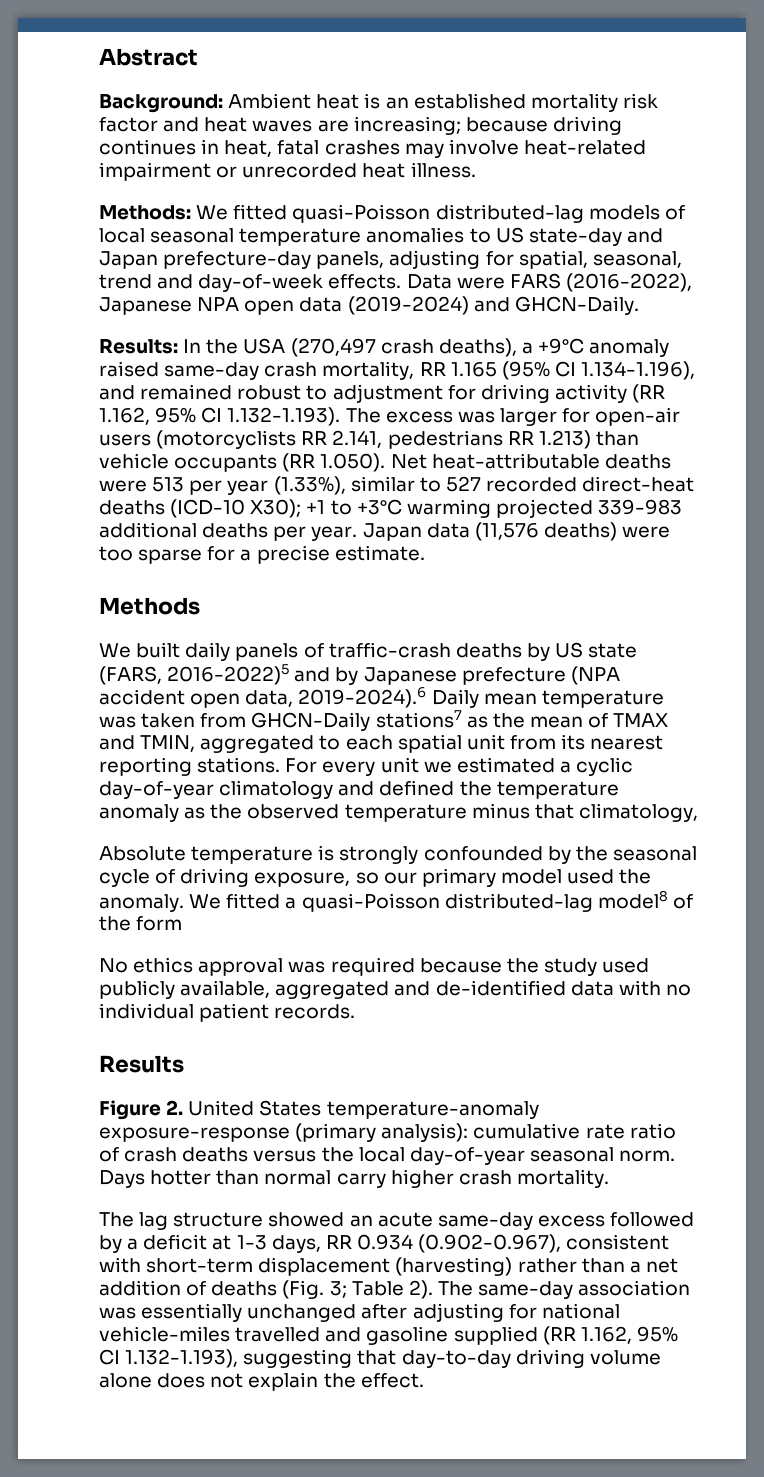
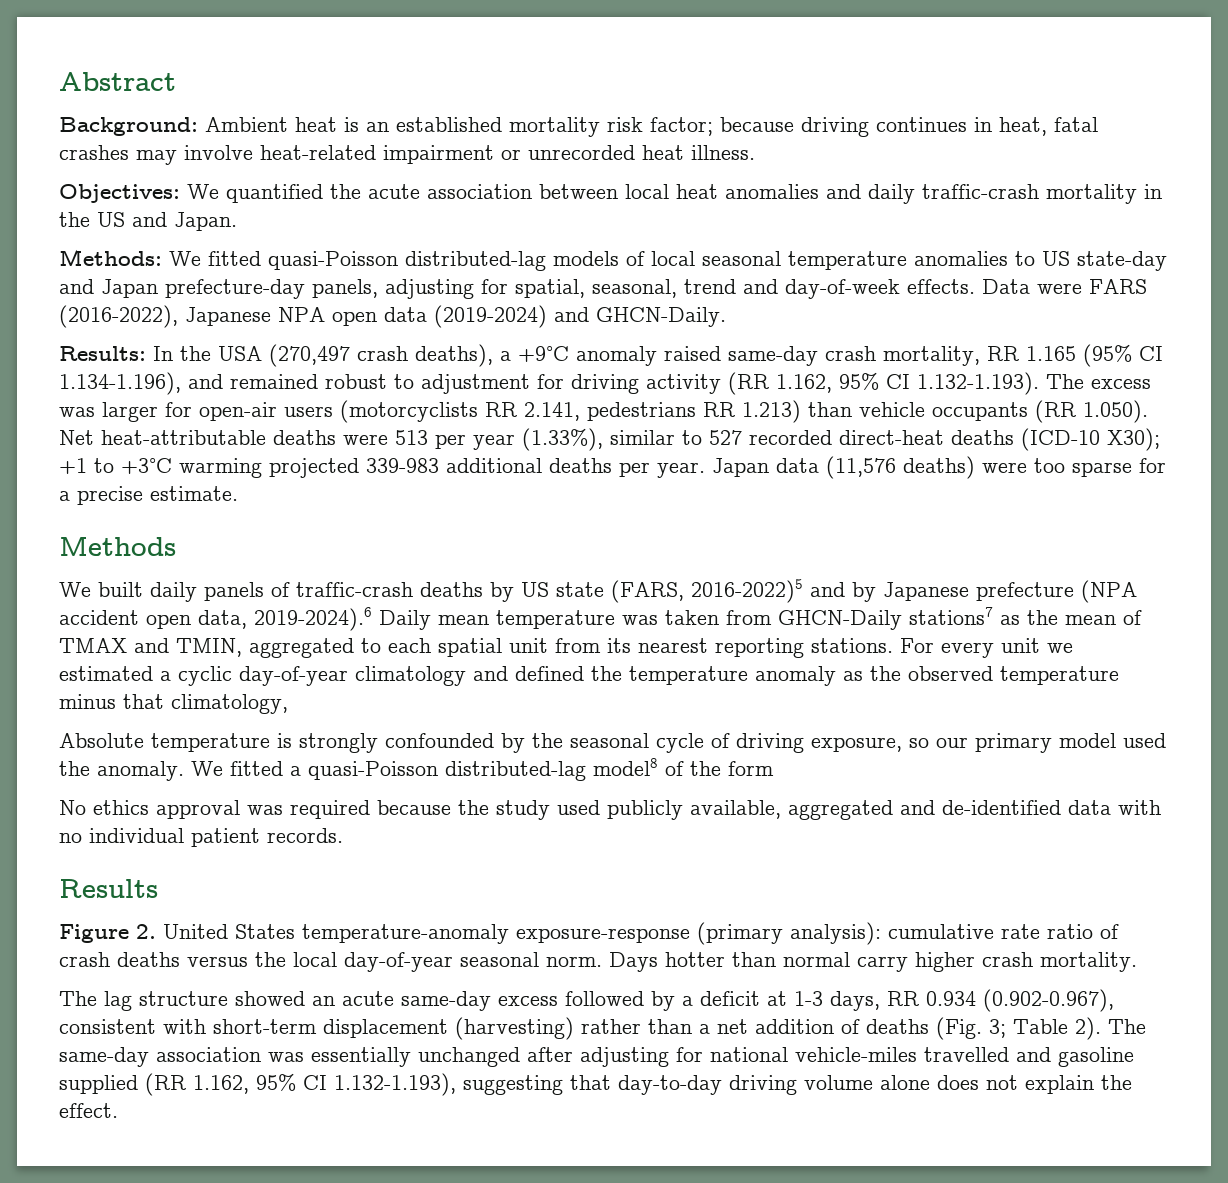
- Background: Ambient heat is an established mortality risk factor and heat waves are increasing; because driving continues in heat, fatal crashes may involve heat-related impairment or unrecorded heat illness.
+ Background: Ambient heat is an established mortality risk factor; because driving continues in heat, fatal crashes may involve heat-related impairment or unrecorded heat illness.
+ Objectives: We quantified the acute association between local heat anomalies and daily traffic-crash mortality in the US and Japan.

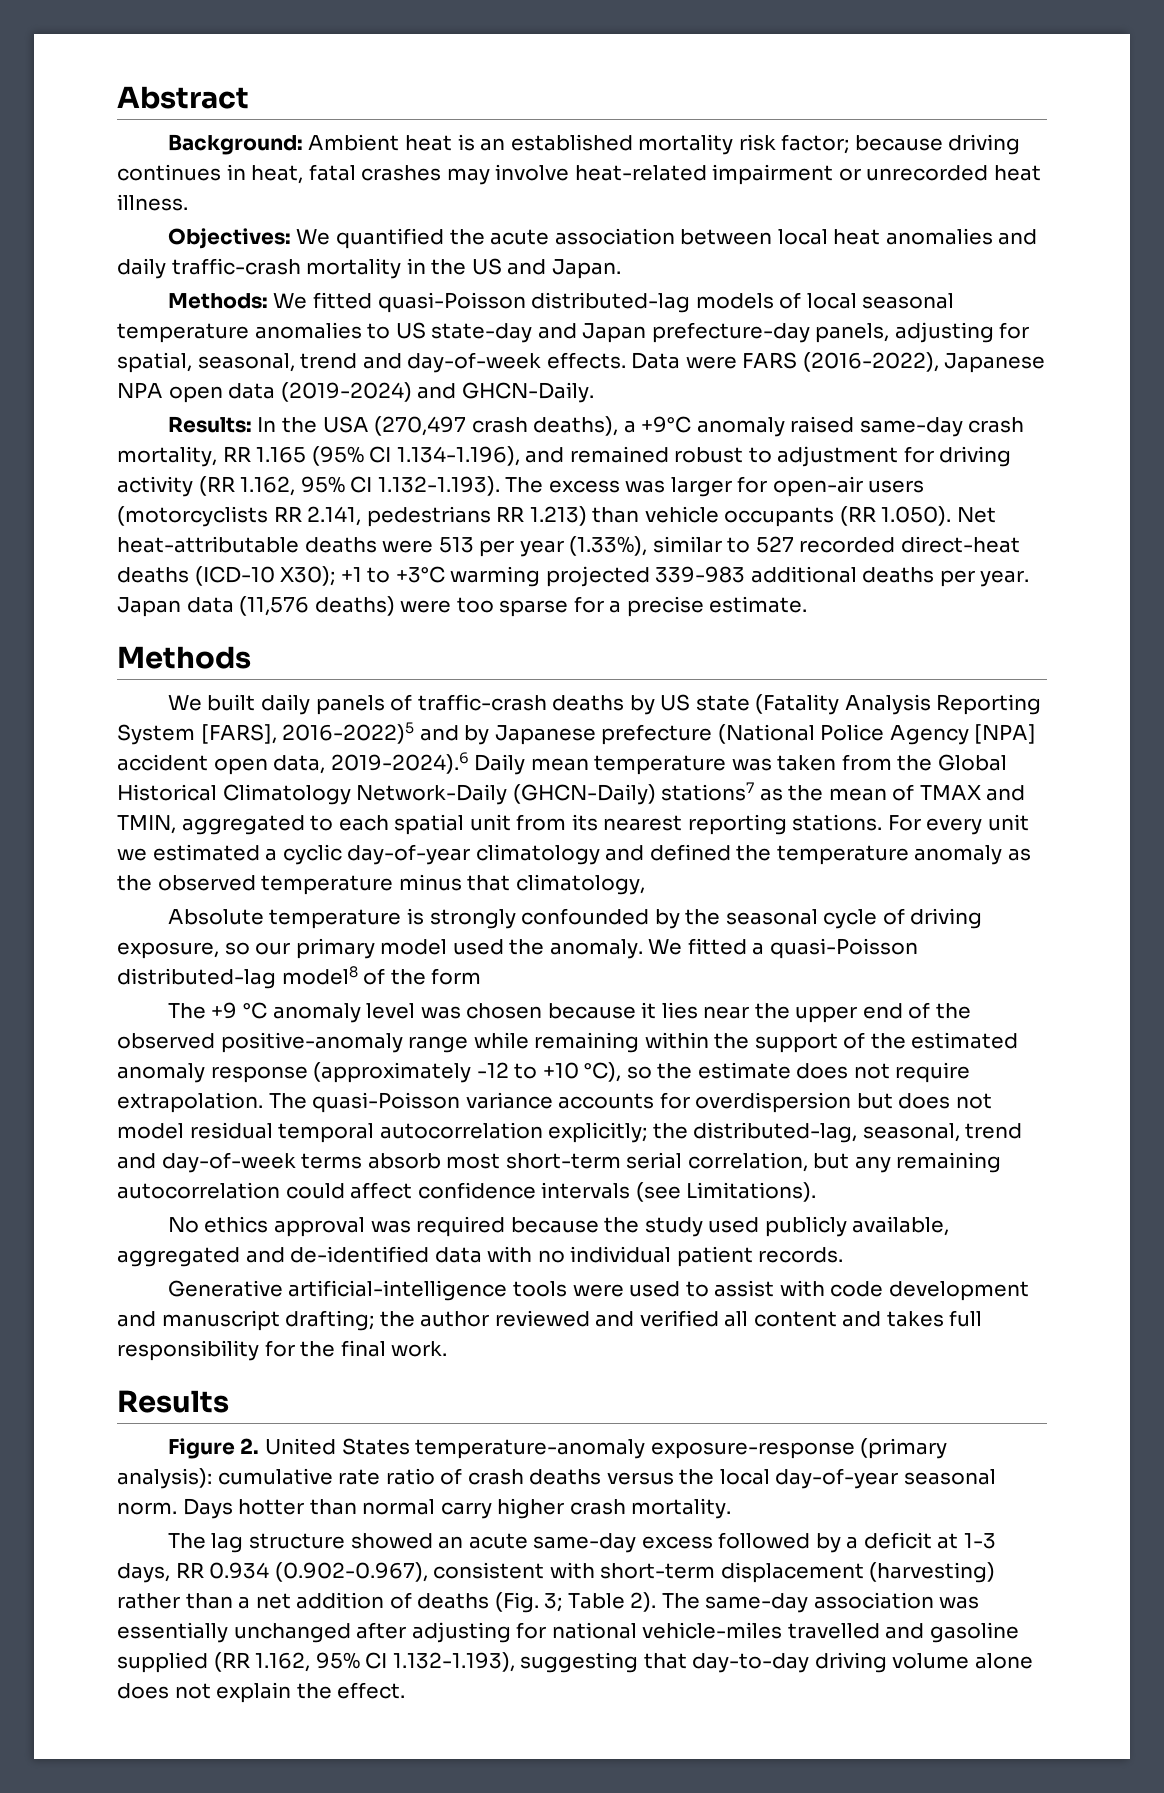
- We built daily panels of traffic-crash deaths by US state (FARS, 2016-2022)5 and by Japanese prefecture (NPA accident open data, 2019-2024).6 Daily mean temperature was taken from GHCN-Daily stations7 as the mean of TMAX and TMIN, aggregated to each spatial unit from its nearest reporting stations.
+ We built daily panels of traffic-crash deaths by US state (Fatality Analysis Reporting System [FARS], 2016-2022)5 and by Japanese prefecture (National Police Agency [NPA] accident open data, 2019-2024).6 Daily mean temperature was taken from the Global Historical Climatology Network-Daily (GHCN-Daily) stations7 as the mean of TMAX and TMIN, aggregated to each spatial unit from its nearest reporting stations.
+ The +9 °C anomaly level was chosen because it lies near the upper end of the observed positive-anomaly range while remaining within the support of the estimated anomaly response (approximately -12 to +10 °C), so the estimate does not require extrapolation. The quasi-Poisson variance accounts for overdispersion but does not model residual temporal autocorrelation explicitly; the distributed-lag, seasonal, trend and day-of-week terms absorb most short-term serial correlation, but any remaining autocorrelation could affect confidence intervals (see Limitations).
+ Generative artificial-intelligence tools were used to assist with code development and manuscript drafting; the author reviewed and verified all content and takes full responsibility for the final work.

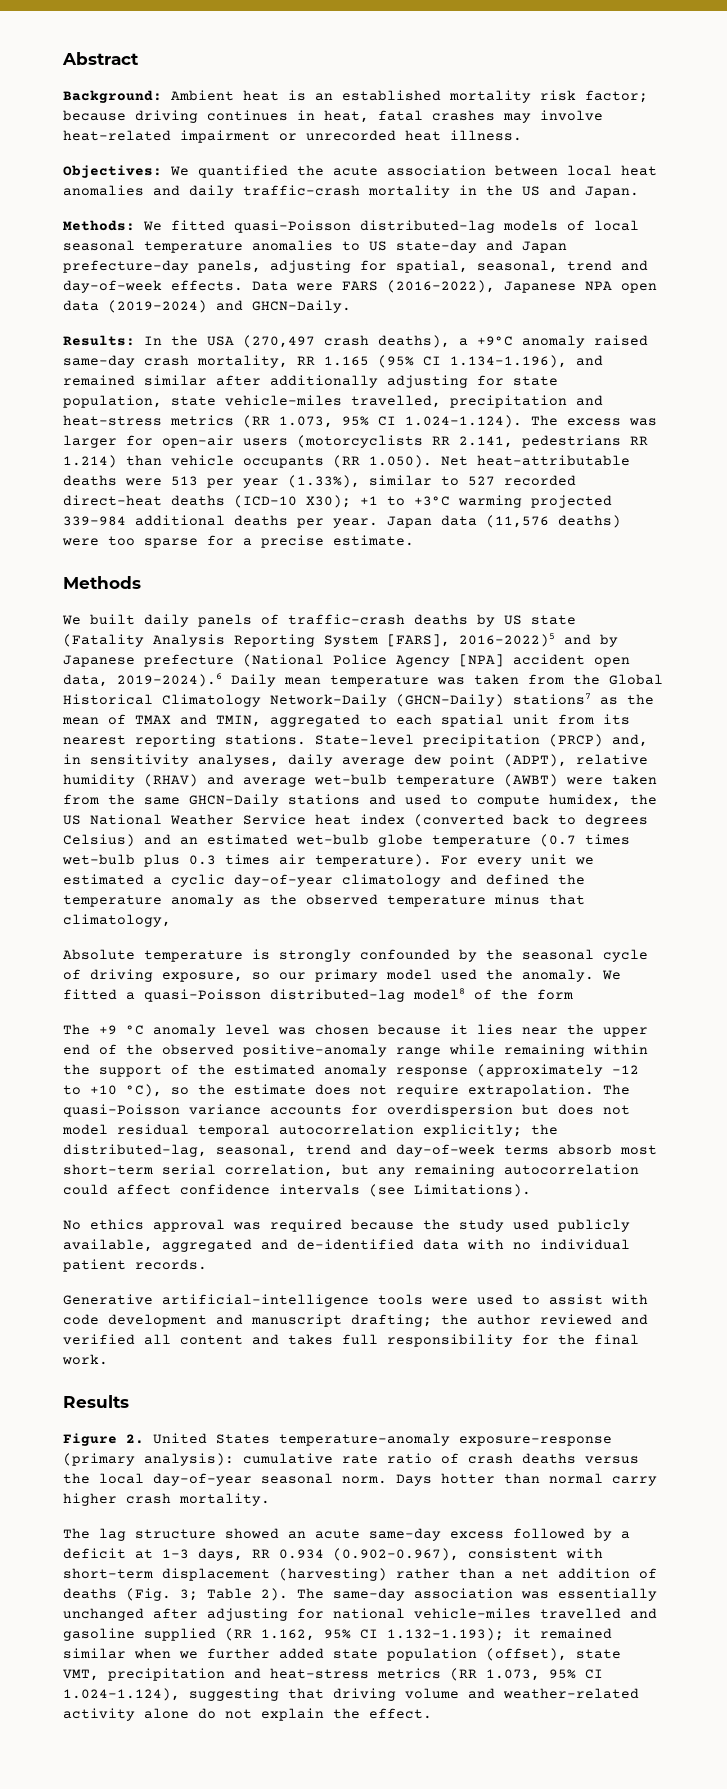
- In the USA (270,497 crash deaths), a +9°C anomaly raised same-day crash mortality, RR 1.165 (95% CI 1.134-1.196), and remained robust to adjustment for driving activity (RR 1.162, 95% CI 1.132-1.193). The excess was larger for open-air users (motorcyclists RR 2.141, pedestrians RR 1.213) than vehicle occupants (RR 1.050). Net heat-attributable deaths were 513 per year (1.33%), similar to 527 recorded direct-heat deaths (ICD-10 X30);
+ In the USA (270,497 crash deaths), a +9°C anomaly raised same-day crash mortality, RR 1.165 (95% CI 1.134-1.196), and remained similar after additionally adjusting for state population, state vehicle-miles travelled, precipitation and heat-stress metrics (RR 1.073, 95% CI 1.024-1.124). The excess was larger for open-air users (motorcyclists RR 2.141, pedestrians RR 1.214) than vehicle occupants (RR 1.050). Net heat-attributable deaths were 513 per year (1.33%), similar to 527 recorded direct-heat deaths (ICD-10 X30);
- +1 to +3°C warming projected 339-983 additional deaths per year.
+ +1 to +3°C warming projected 339-984 additional deaths per year.
+ State-level precipitation (PRCP) and, in sensitivity analyses, daily average dew point (ADPT), relative humidity (RHAV) and average wet-bulb temperature (AWBT) were taken from the same GHCN-Daily stations and used to compute humidex, the US National Weather Service heat index (converted back to degrees Celsius) and an estimated wet-bulb globe temperature (0.7 times wet-bulb plus 0.3 times air temperature).
- The same-day association was essentially unchanged after adjusting for national vehicle-miles travelled and gasoline supplied (RR 1.162, 95% CI 1.132-1.193), suggesting that day-to-day driving volume alone does not explain the effect.
+ The same-day association was essentially unchanged after adjusting for national vehicle-miles travelled and gasoline supplied (RR 1.162, 95% CI 1.132-1.193); it remained similar when we further added state population (offset), state VMT, precipitation and heat-stress metrics (RR 1.073, 95% CI 1.024-1.124), suggesting that driving volume and weather-related activity alone do not explain the effect.

